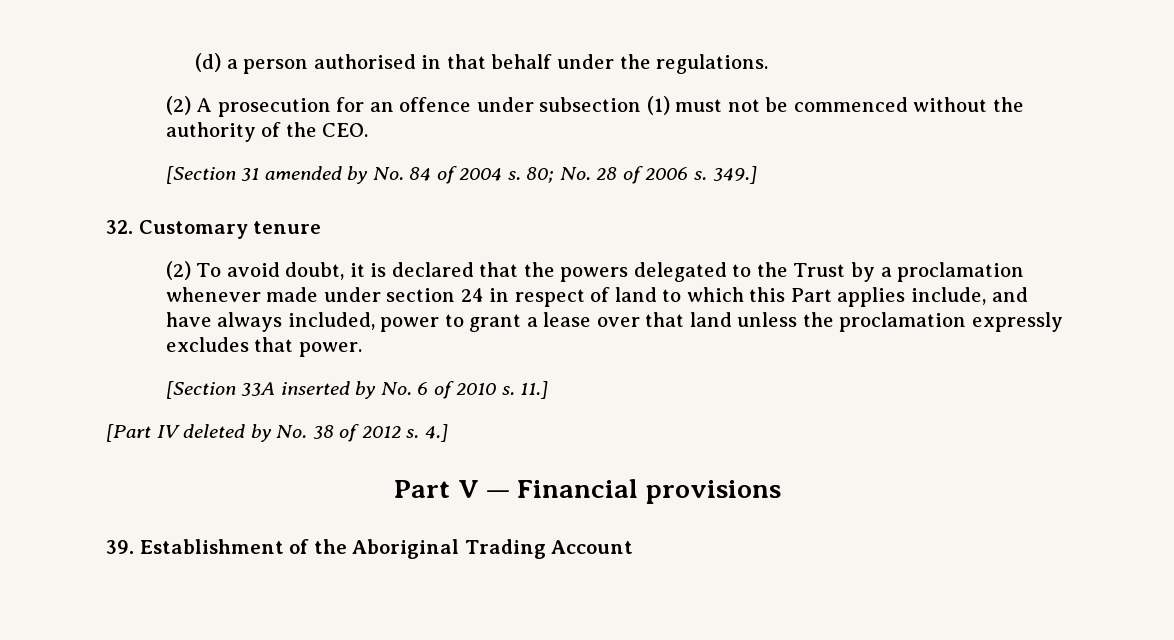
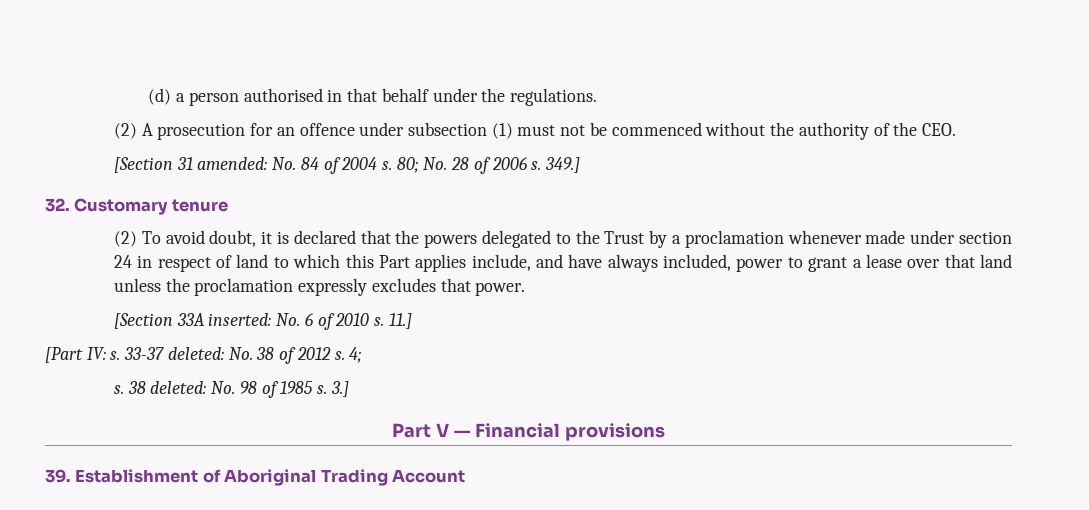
- [Section 31 amended by No. 84 of 2004 s.
+ [Section 31 amended: No. 84 of 2004 s.
- [Section 33A inserted by No. 6 of 2010 s.
+ [Section 33A inserted: No. 6 of 2010 s.
- [Part IV deleted by No. 38 of 2012 s.
+ [Part IV: s. 33-37 deleted: No. 38 of 2012 s.
- 4.]
+ 4;
+ s. 38 deleted: No. 98 of 1985 s. 3.]
- 39. Establishment of the Aboriginal Trading Account
+ 39. Establishment of Aboriginal Trading Account

